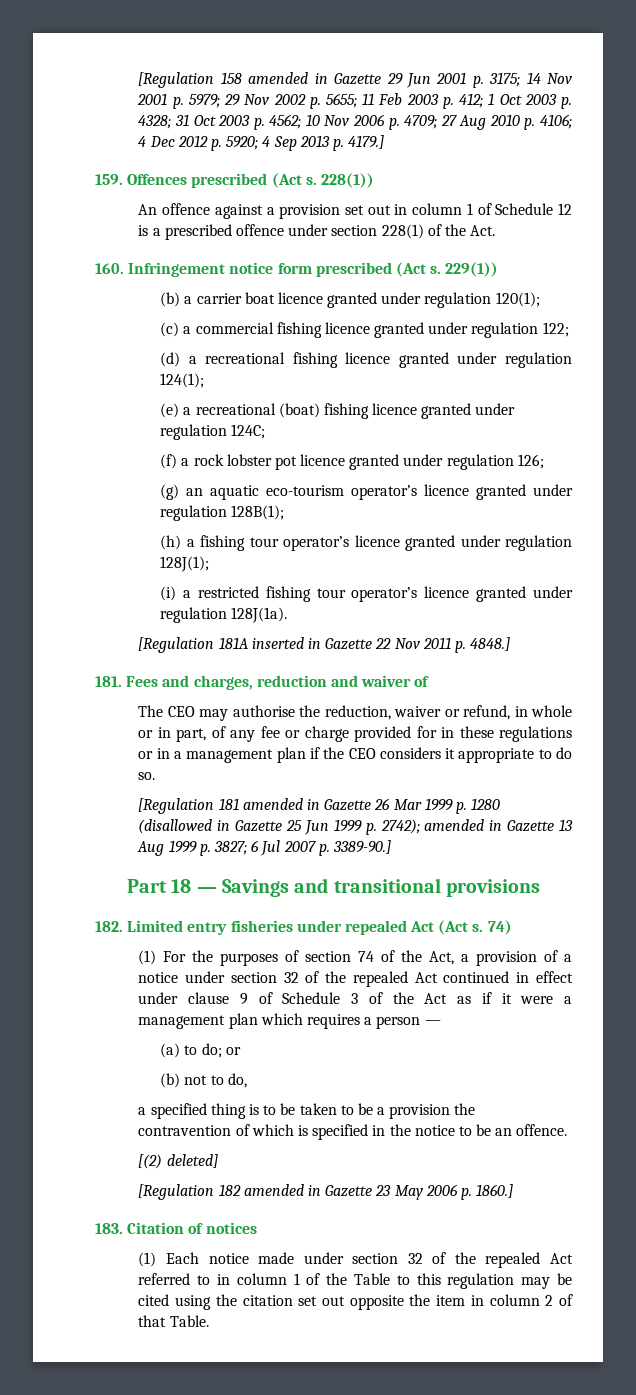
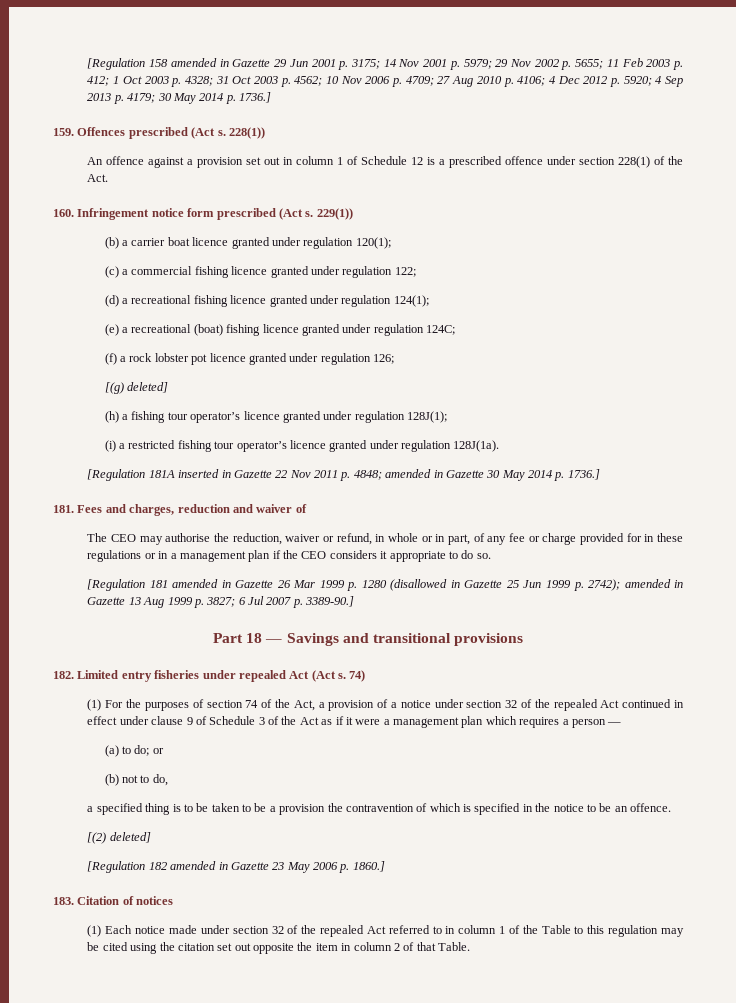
- [Regulation 158 amended in Gazette 29 Jun 2001 p. 3175; 14 Nov 2001 p. 5979; 29 Nov 2002 p. 5655; 11 Feb 2003 p. 412; 1 Oct 2003 p. 4328; 31 Oct 2003 p. 4562; 10 Nov 2006 p. 4709; 27 Aug 2010 p. 4106; 4 Dec 2012 p. 5920; 4 Sep 2013 p. 4179.]
+ [Regulation 158 amended in Gazette 29 Jun 2001 p. 3175; 14 Nov 2001 p. 5979; 29 Nov 2002 p. 5655; 11 Feb 2003 p. 412; 1 Oct 2003 p. 4328; 31 Oct 2003 p. 4562; 10 Nov 2006 p. 4709; 27 Aug 2010 p. 4106; 4 Dec 2012 p. 5920; 4 Sep 2013 p. 4179; 30 May 2014 p. 1736.]
- (g) an aquatic eco-tourism operator’s licence granted under regulation 128B(1);
+ [(g) deleted]
- [Regulation 181A inserted in Gazette 22 Nov 2011 p. 4848.]
+ [Regulation 181A inserted in Gazette 22 Nov 2011 p. 4848; amended in Gazette 30 May 2014 p. 1736.]

